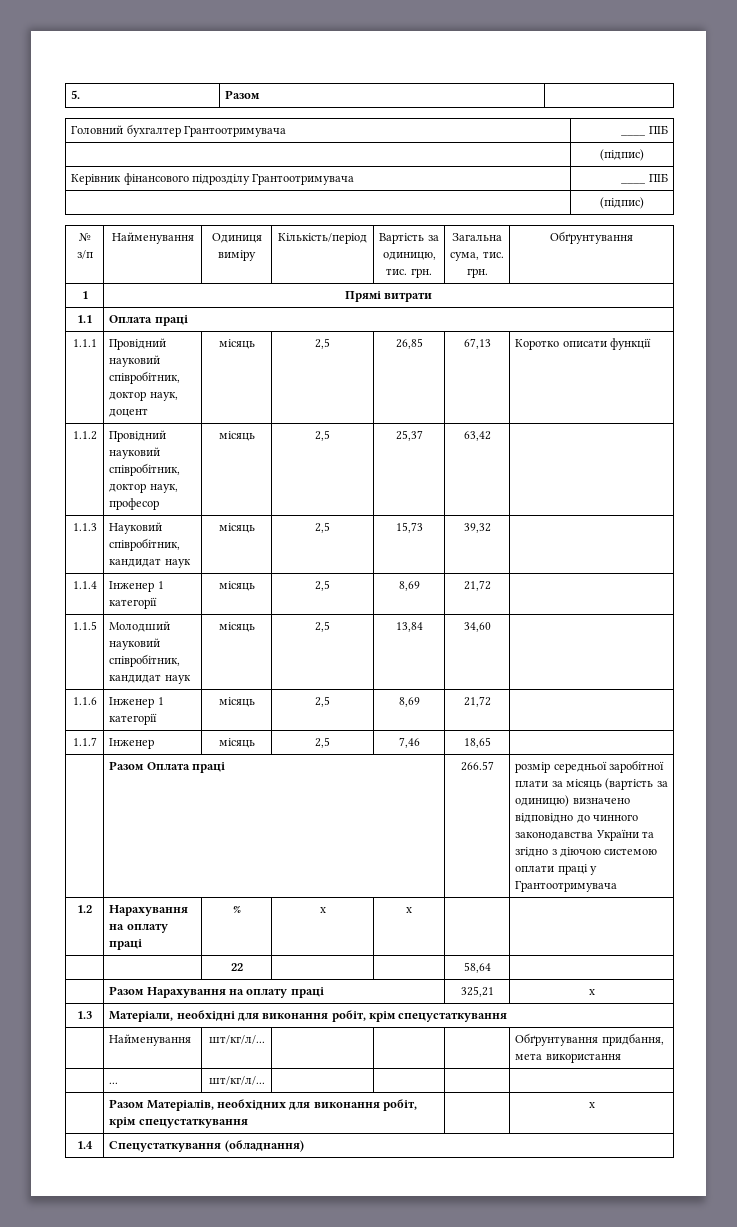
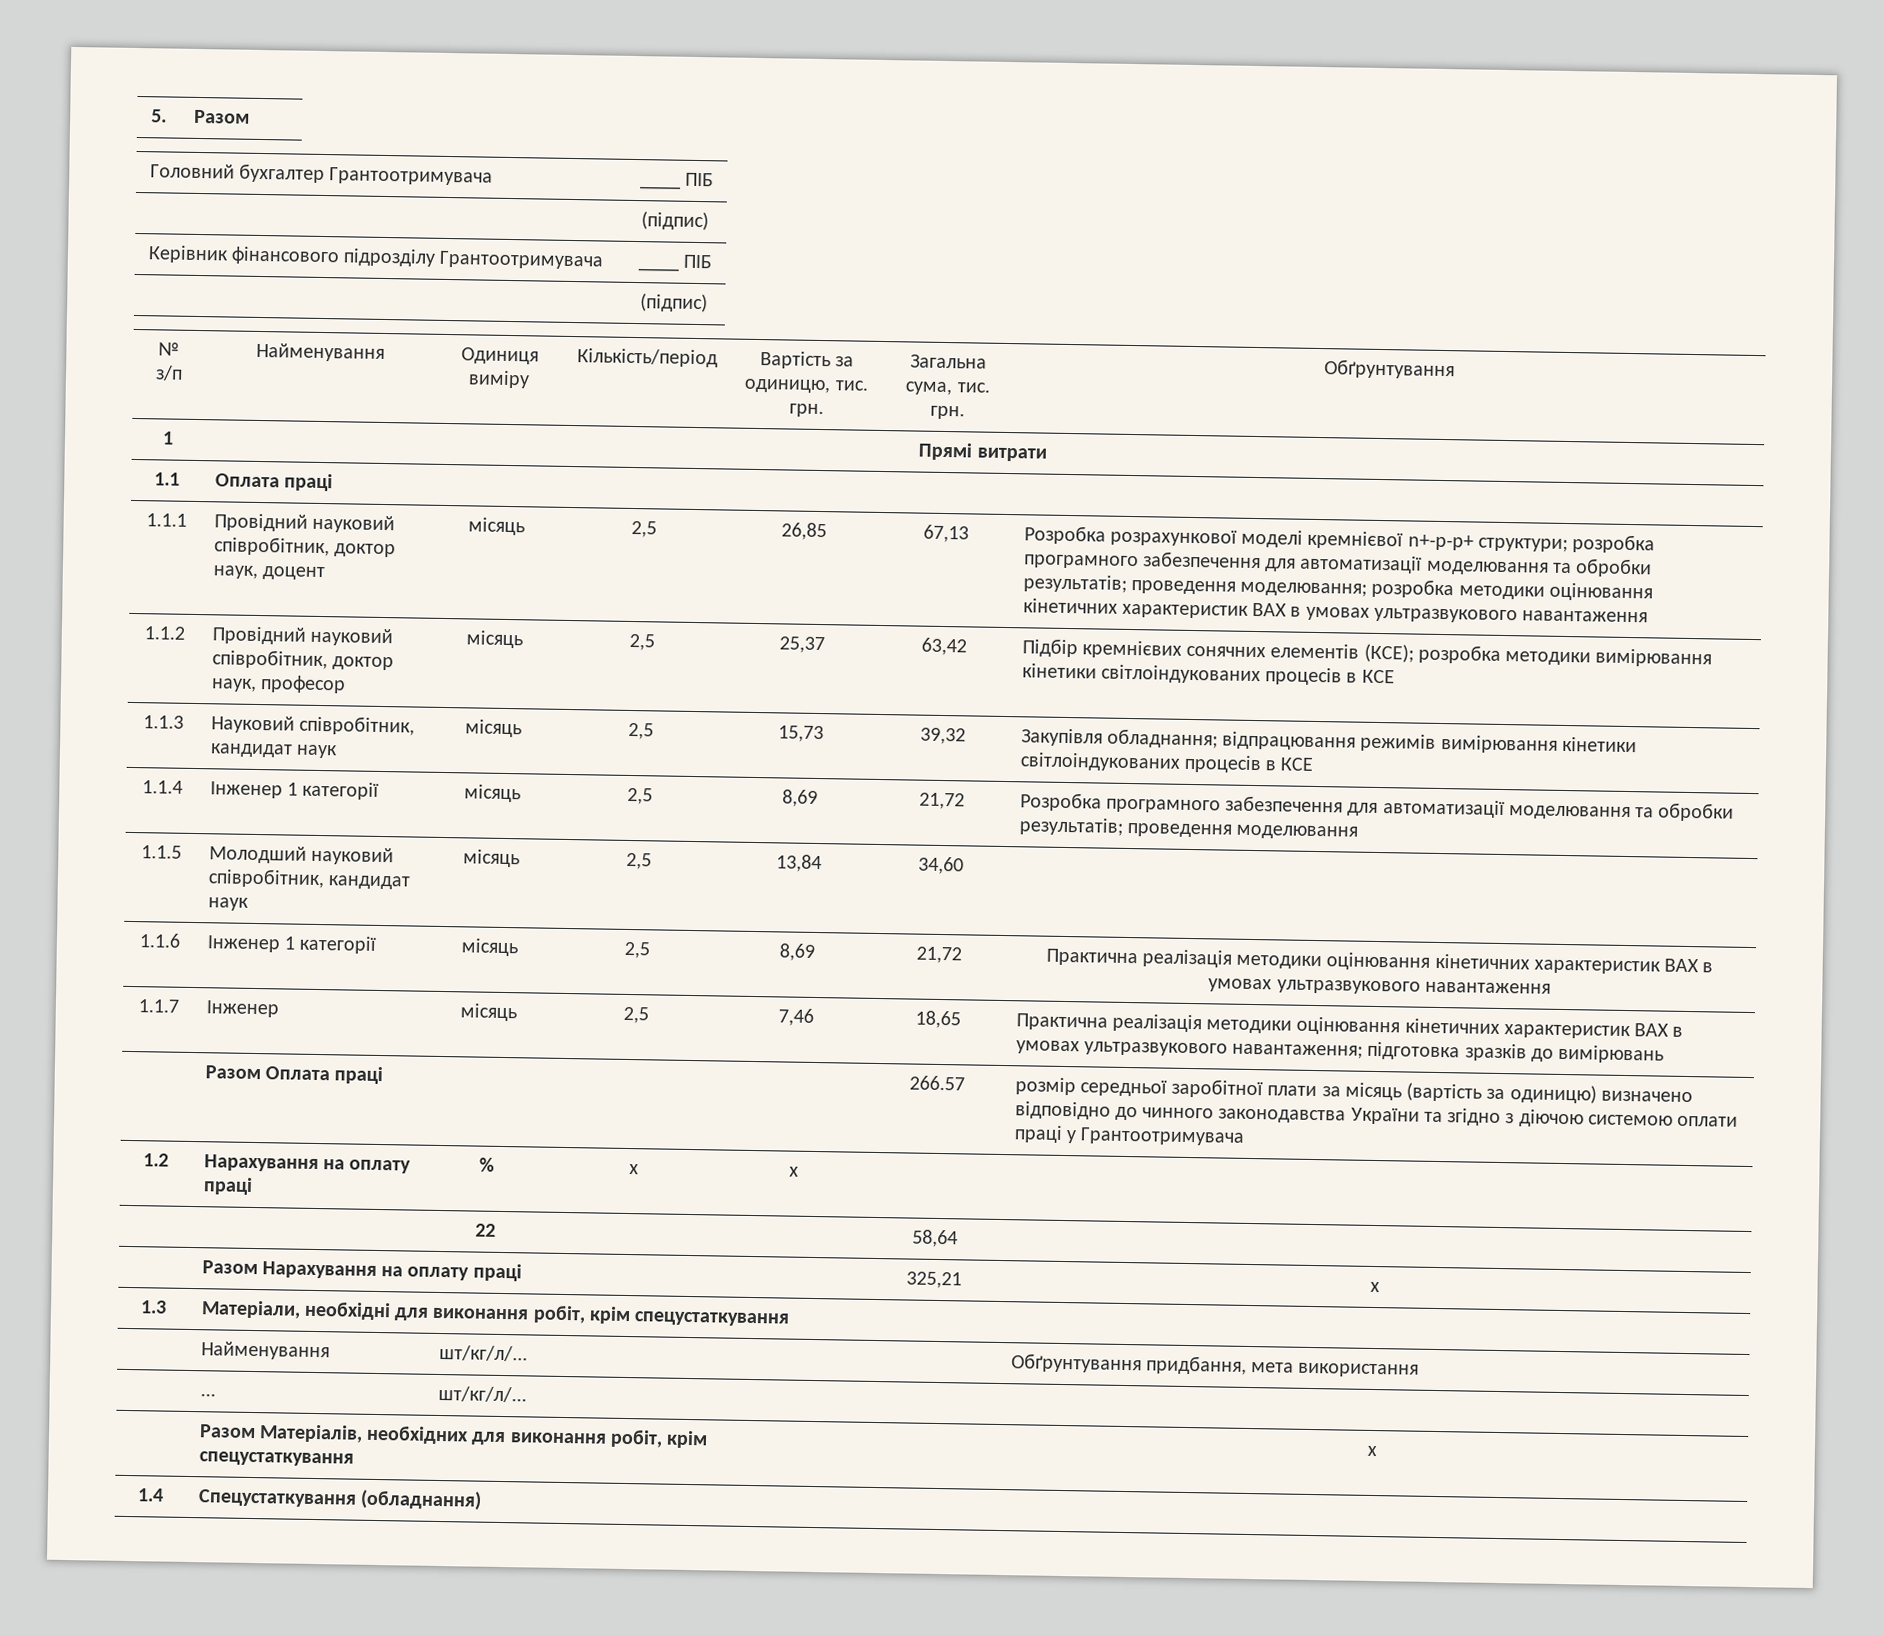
- 1.1.1 | Провідний науковий співробітник, доктор наук, доцент | місяць | 2,5 | 26,85 | 67,13 | Коротко описати функції
+ 1.1.1 | Провідний науковий співробітник, доктор наук, доцент | місяць | 2,5 | 26,85 | 67,13 | Розробка розрахункової моделі кремнієвої n+-p-p+ структури; розробка програмного забезпечення для автоматизації моделювання та обробки результатів; проведення моделювання; розробка методики оцінювання кінетичних характеристик ВАХ в умовах ультразвукового навантаження
- 1.1.2 | Провідний науковий співробітник, доктор наук, професор | місяць | 2,5 | 25,37 | 63,42 |
+ 1.1.2 | Провідний науковий співробітник, доктор наук, професор | місяць | 2,5 | 25,37 | 63,42 | Підбір кремнієвих сонячних елементів (КСЕ); розробка методики вимірювання кінетики світлоіндукованих процесів в КСЕ
- 1.1.3 | Науковий співробітник, кандидат наук | місяць | 2,5 | 15,73 | 39,32 |
+ 1.1.3 | Науковий співробітник, кандидат наук | місяць | 2,5 | 15,73 | 39,32 | Закупівля обладнання; відпрацювання режимів вимірювання кінетики світлоіндукованих процесів в КСЕ
- 1.1.4 | Інженер 1 категорії | місяць | 2,5 | 8,69 | 21,72 |
+ 1.1.4 | Інженер 1 категорії | місяць | 2,5 | 8,69 | 21,72 | Розробка програмного забезпечення для автоматизації моделювання та обробки результатів; проведення моделювання
- 1.1.6 | Інженер 1 категорії | місяць | 2,5 | 8,69 | 21,72 |
+ 1.1.6 | Інженер 1 категорії | місяць | 2,5 | 8,69 | 21,72 | Практична реалізація методики оцінювання кінетичних характеристик ВАХ в умовах ультразвукового навантаження
- 1.1.7 | Інженер | місяць | 2,5 | 7,46 | 18,65 |
+ 1.1.7 | Інженер | місяць | 2,5 | 7,46 | 18,65 | Практична реалізація методики оцінювання кінетичних характеристик ВАХ в умовах ультразвукового навантаження; підготовка зразків до вимірювань

